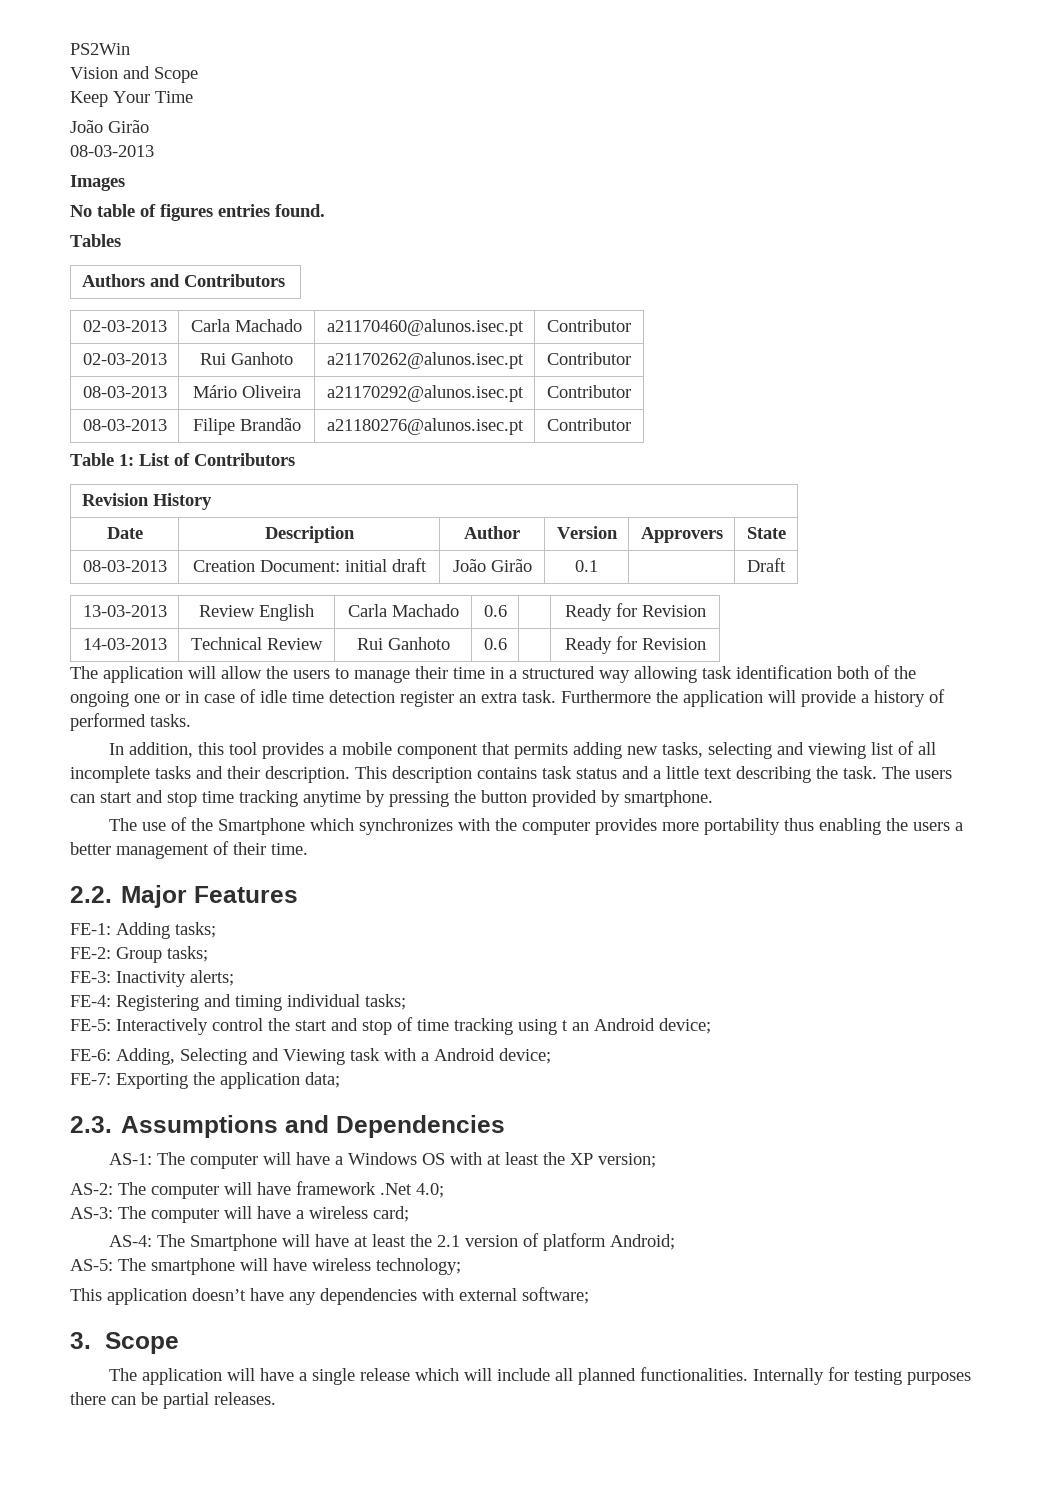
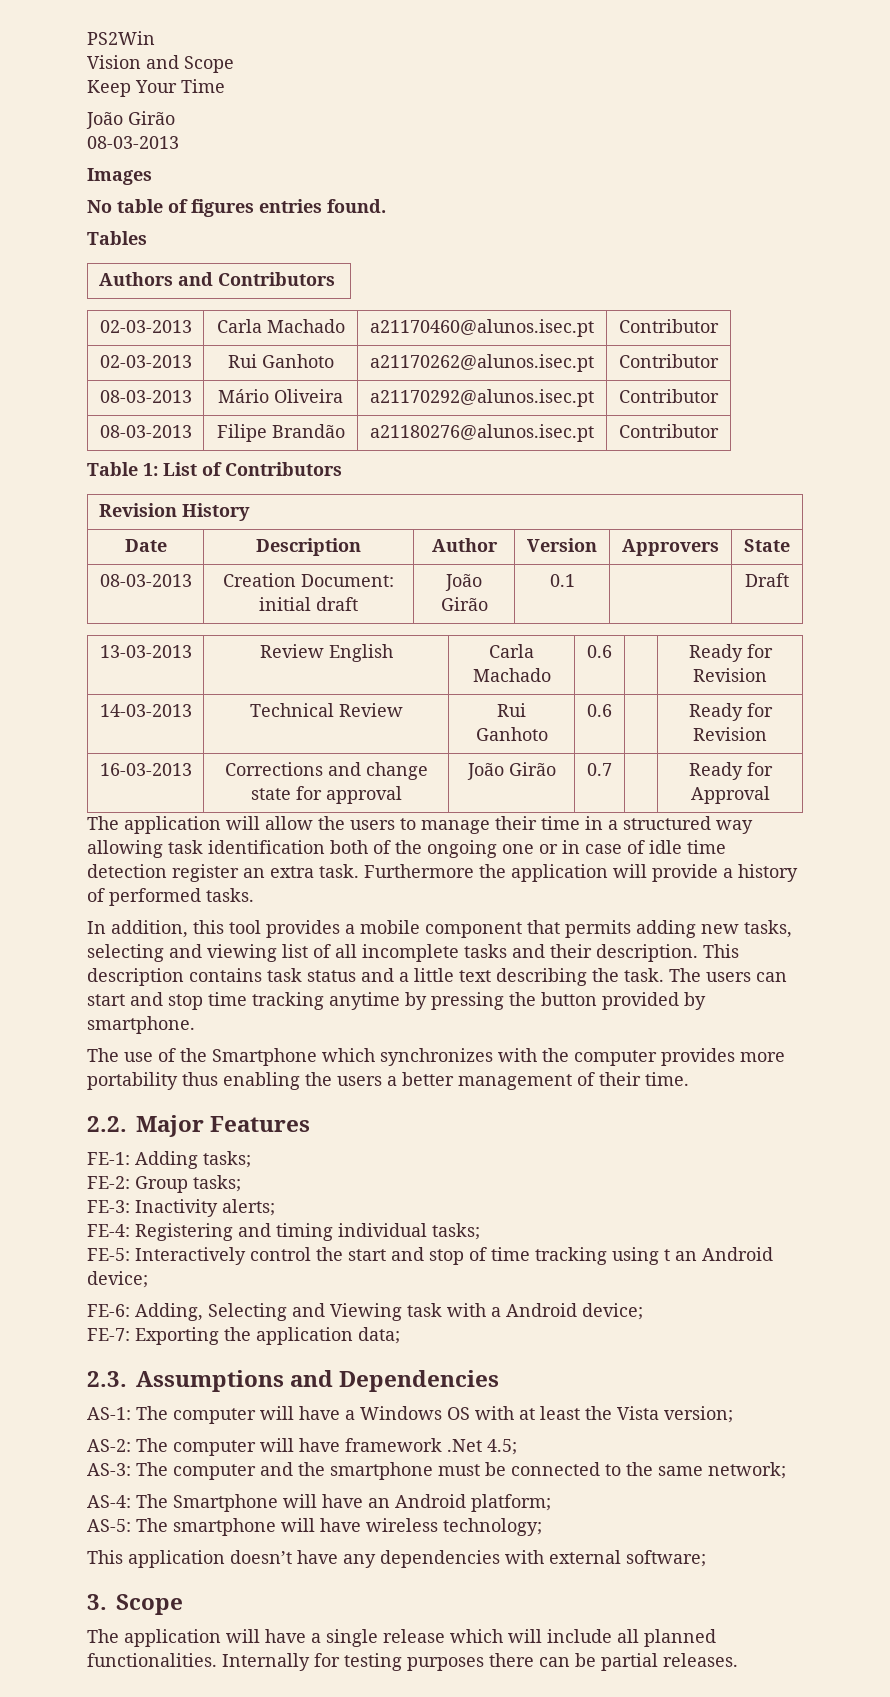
+ 16-03-2013 | Corrections and change state for approval | João Girão | 0.7 | | Ready for Approval
- AS-1: The computer will have a Windows OS with at least the XP version;
+ AS-1: The computer will have a Windows OS with at least the Vista version;
- AS-2: The computer will have framework .Net 4.0;
+ AS-2: The computer will have framework .Net 4.5;
- AS-3: The computer will have a wireless card;
+ AS-3: The computer and the smartphone must be connected to the same network;
- AS-4: The Smartphone will have at least the 2.1 version of platform Android;
+ AS-4: The Smartphone will have an Android platform;

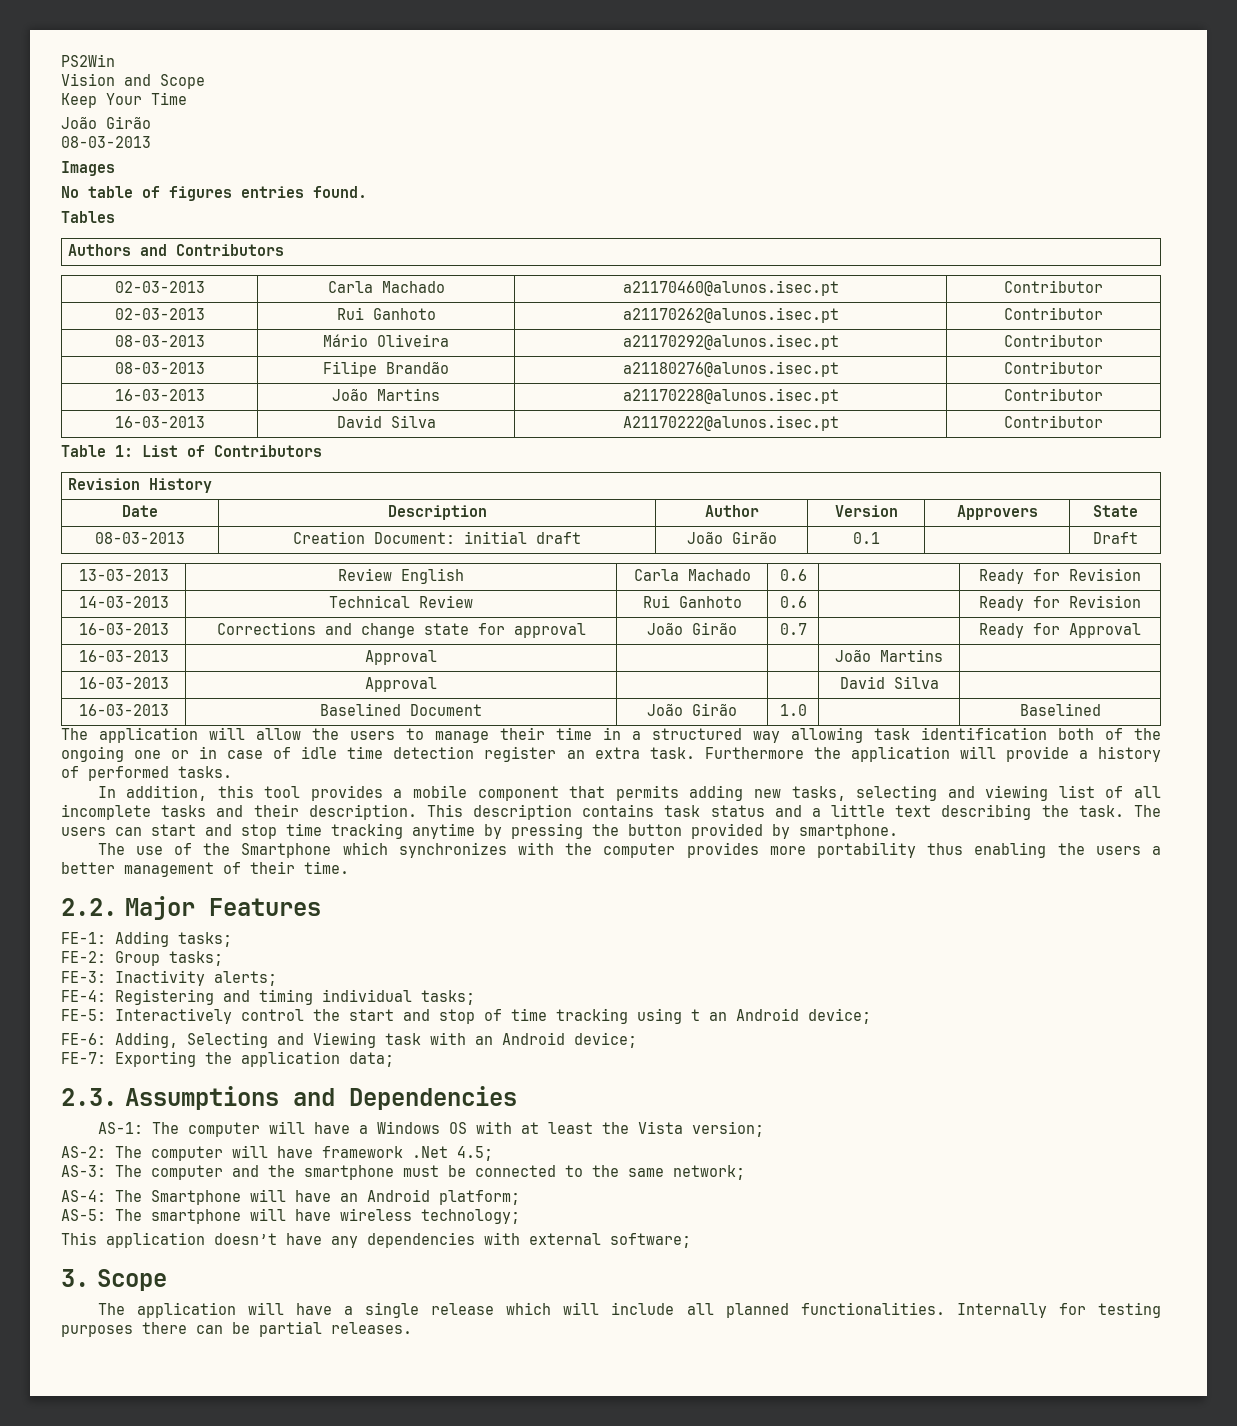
+ 16-03-2013 | João Martins | a21170228@alunos.isec.pt | Contributor
+ 16-03-2013 | David Silva | A21170222@alunos.isec.pt | Contributor
+ 16-03-2013 | Approval | | | João Martins |
+ 16-03-2013 | Approval | | | David Silva |
+ 16-03-2013 | Baselined Document | João Girão | 1.0 | | Baselined
- FE-6: Adding, Selecting and Viewing task with a Android device;
+ FE-6: Adding, Selecting and Viewing task with an Android device;

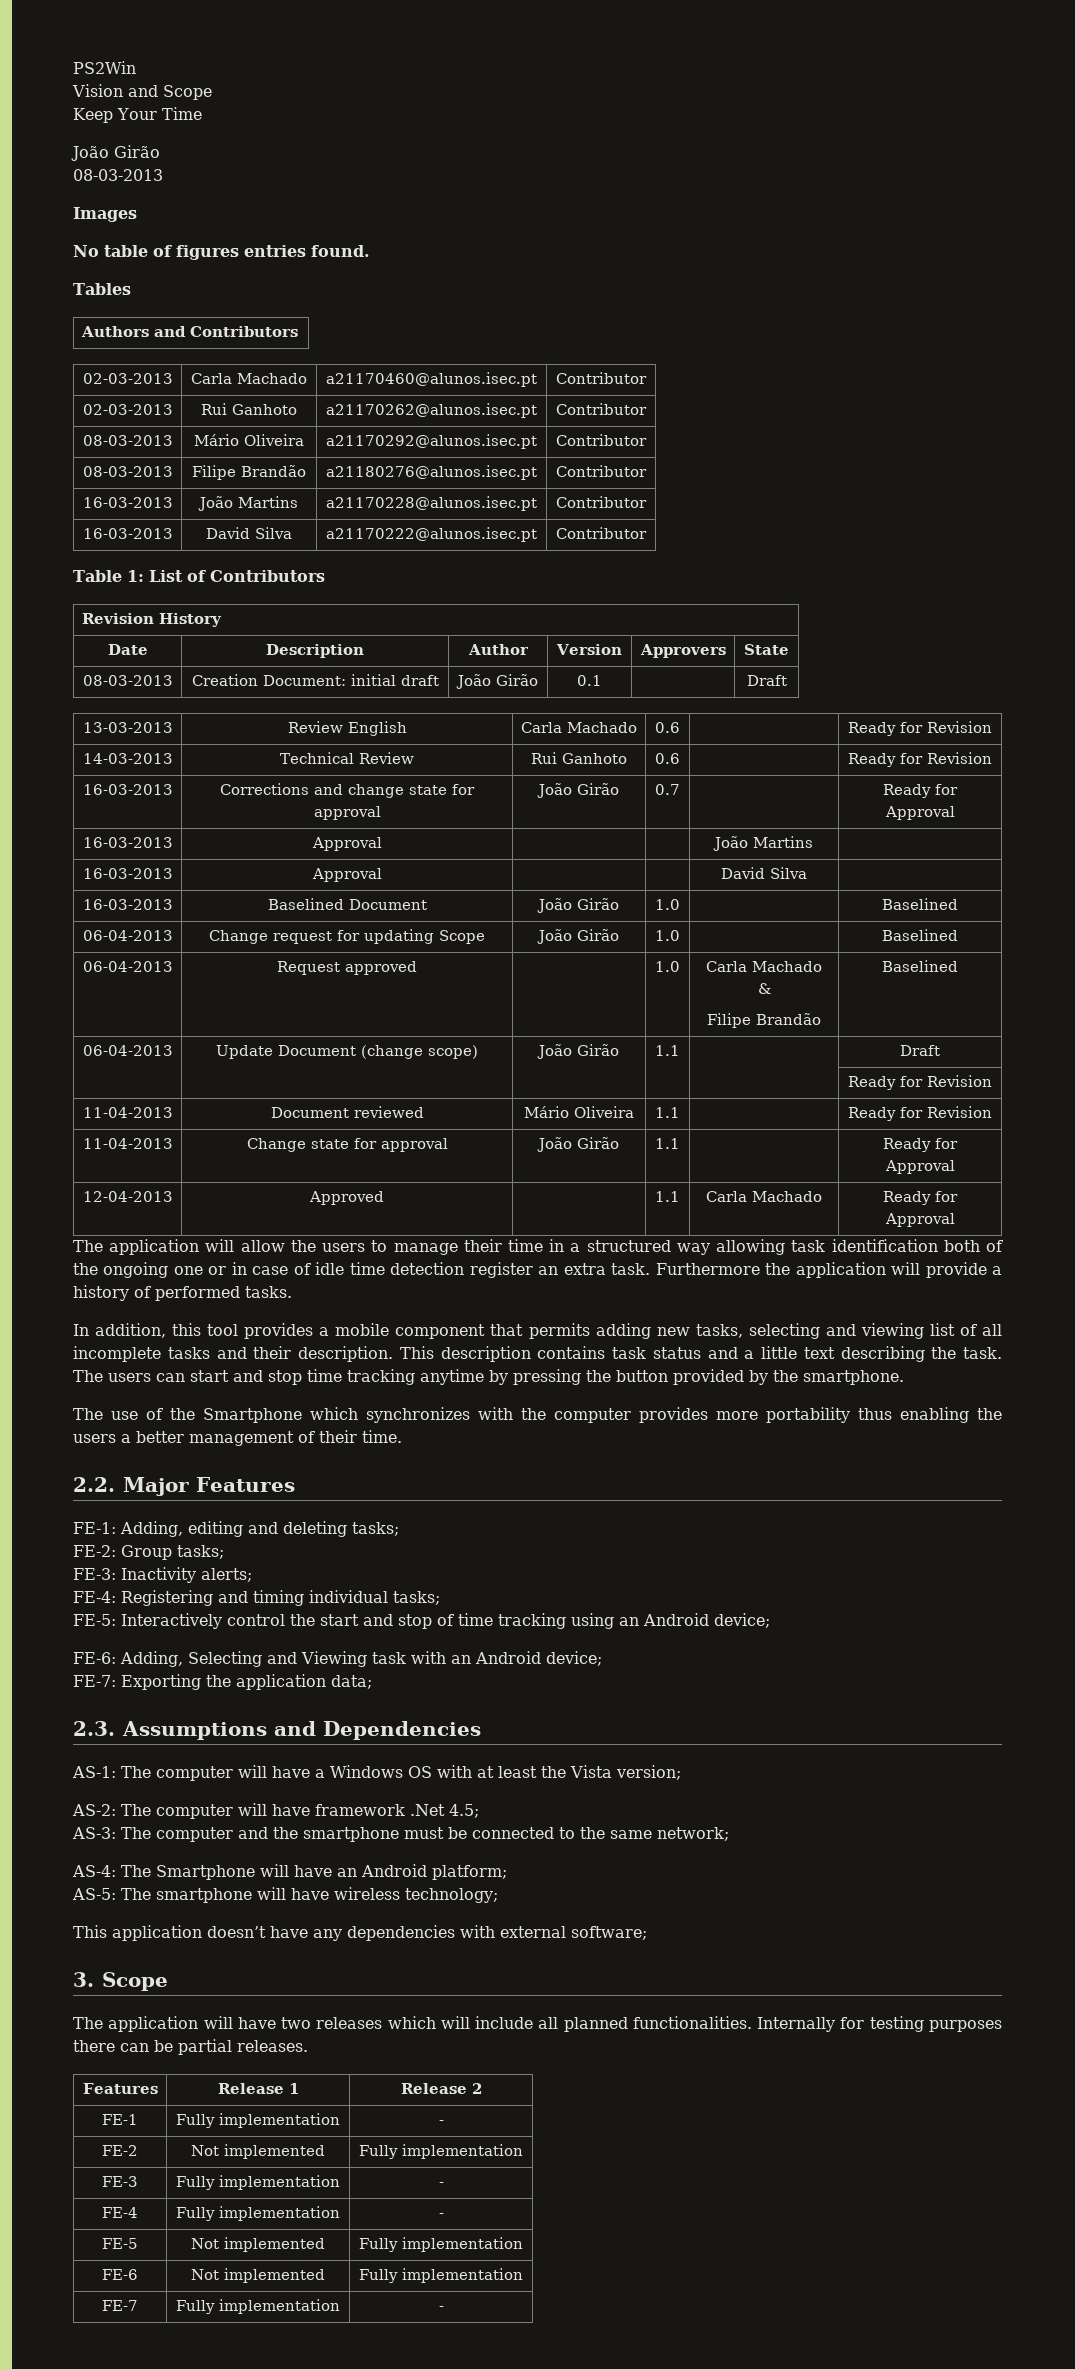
- 16-03-2013 | David Silva | A21170222@alunos.isec.pt | Contributor
+ 16-03-2013 | David Silva | a21170222@alunos.isec.pt | Contributor
+ 06-04-2013 | Change request for updating Scope | João Girão | 1.0 | | Baselined
+ 06-04-2013 | Request approved | | 1.0 | Carla Machado &
+ Filipe Brandão | Baselined
+ 06-04-2013 | Update Document (change scope) | João Girão | 1.1 | | Draft
+ | | | | | Ready for Revision
+ 11-04-2013 | Document reviewed | Mário Oliveira | 1.1 | | Ready for Revision
+ 11-04-2013 | Change state for approval | João Girão | 1.1 | | Ready for Approval
+ 12-04-2013 | Approved | | 1.1 | Carla Machado | Ready for Approval
- The users can start and stop time tracking anytime by pressing the button provided by smartphone.
+ The users can start and stop time tracking anytime by pressing the button provided by the smartphone.
- FE-1: Adding tasks;
+ FE-1: Adding, editing and deleting tasks;
- FE-5: Interactively control the start and stop of time tracking using t an Android device;
+ FE-5: Interactively control the start and stop of time tracking using an Android device;
- The application will have a single release which will include all planned functionalities.
+ The application will have two releases which will include all planned functionalities.
+ Features | Release 1 | Release 2
+ FE-1 | Fully implementation | -
+ FE-2 | Not implemented | Fully implementation
+ FE-3 | Fully implementation | -
+ FE-4 | Fully implementation | -
+ FE-5 | Not implemented | Fully implementation
+ FE-6 | Not implemented | Fully implementation
+ FE-7 | Fully implementation | -

